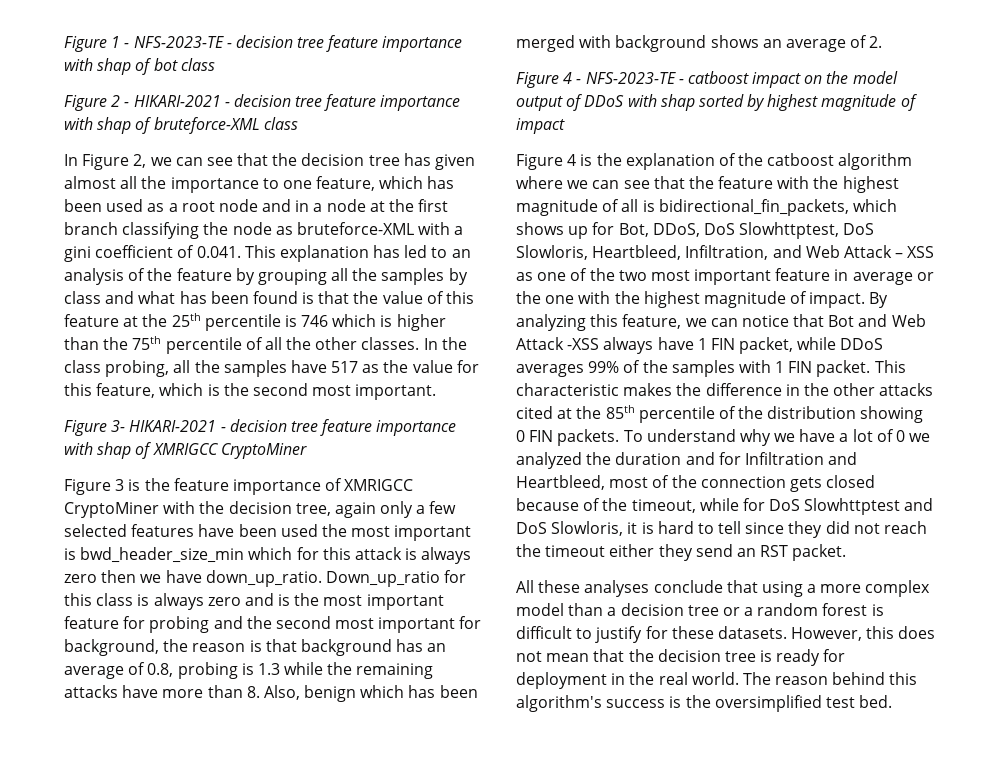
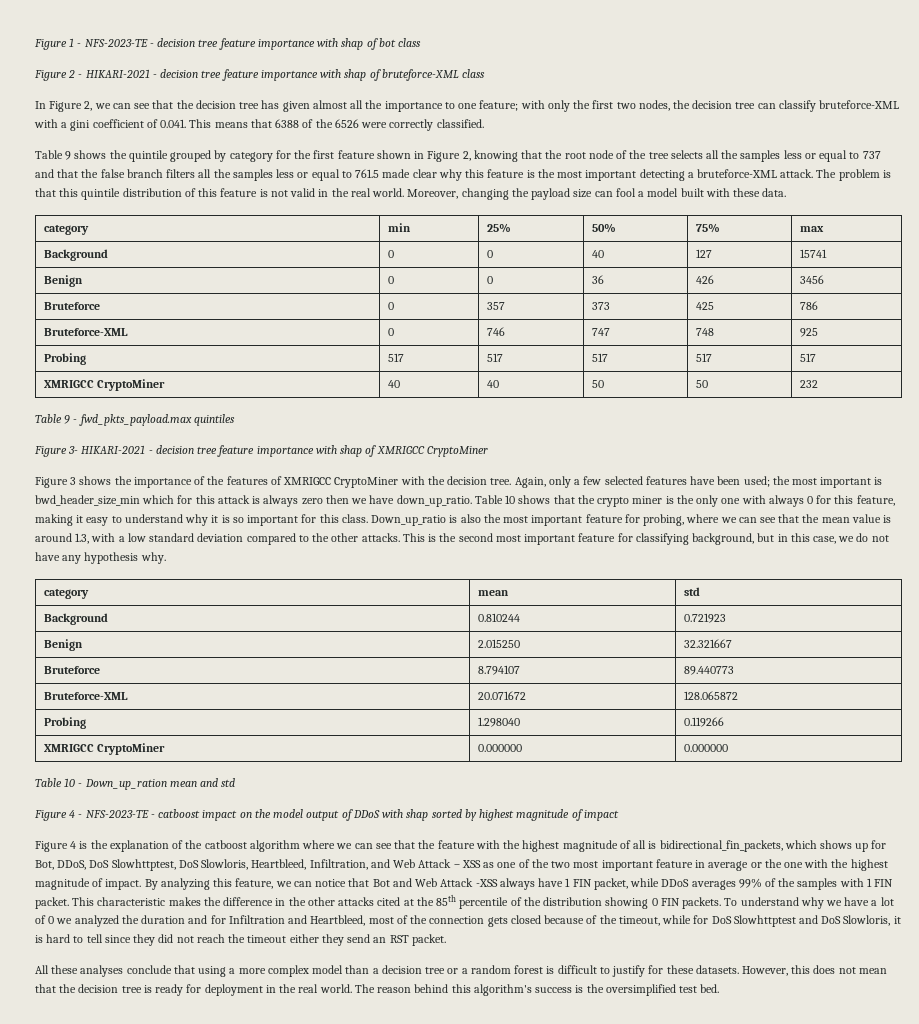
- In Figure 2, we can see that the decision tree has given almost all the importance to one feature, which has been used as a root node and in a node at the first branch classifying the node as bruteforce-XML with a gini coefficient of 0.041. This explanation has led to an analysis of the feature by grouping all the samples by class and what has been found is that the value of this feature at the 25th percentile is 746 which is higher than the 75th percentile of all the other classes. In the class probing, all the samples have 517 as the value for this feature, which is the second most important.
+ In Figure 2, we can see that the decision tree has given almost all the importance to one feature; with only the first two nodes, the decision tree can classify bruteforce-XML with a gini coefficient of 0.041. This means that 6388 of the 6526 were correctly classified.
+ Table 9 shows the quintile grouped by category for the first feature shown in Figure 2, knowing that the root node of the tree selects all the samples less or equal to 737 and that the false branch filters all the samples less or equal to 761.5 made clear why this feature is the most important detecting a bruteforce-XML attack. The problem is that this quintile distribution of this feature is not valid in the real world. Moreover, changing the payload size can fool a model built with these data.
+ category | min | 25% | 50% | 75% | max
+ Background | 0 | 0 | 40 | 127 | 15741
+ Benign | 0 | 0 | 36 | 426 | 3456
+ Bruteforce | 0 | 357 | 373 | 425 | 786
+ Bruteforce-XML | 0 | 746 | 747 | 748 | 925
+ Probing | 517 | 517 | 517 | 517 | 517
+ XMRIGCC CryptoMiner | 40 | 40 | 50 | 50 | 232
+ Table 9 - fwd_pkts_payload.max quintiles
- Figure 3 is the feature importance of XMRIGCC CryptoMiner with the decision tree, again only a few selected features have been used the most important is bwd_header_size_min which for this attack is always zero then we have down_up_ratio.
+ Figure 3 shows the importance of the features of XMRIGCC CryptoMiner with the decision tree. Again, only a few selected features have been used; the most important is bwd_header_size_min which for this attack is always zero then we have down_up_ratio.
- Down_up_ratio for this class is always zero and is the most important feature for probing and the second most important for background, the reason is that background has an average of 0.8, probing is 1.3 while the remaining attacks have more than 8. Also, benign which has been merged with background shows an average of 2.
+ Table 10 shows that the crypto miner is the only one with always 0 for this feature, making it easy to understand why it is so important for this class. Down_up_ratio is also the most important feature for probing, where we can see that the mean value is around 1.3, with a low standard deviation compared to the other attacks. This is the second most important feature for classifying background, but in this case, we do not have any hypothesis why.
+ category | mean | std
+ Background | 0.810244 | 0.721923
+ Benign | 2.015250 | 32.321667
+ Bruteforce | 8.794107 | 89.440773
+ Bruteforce-XML | 20.071672 | 128.065872
+ Probing | 1.298040 | 0.119266
+ XMRIGCC CryptoMiner | 0.000000 | 0.000000
+ Table 10 - Down_up_ration mean and std

